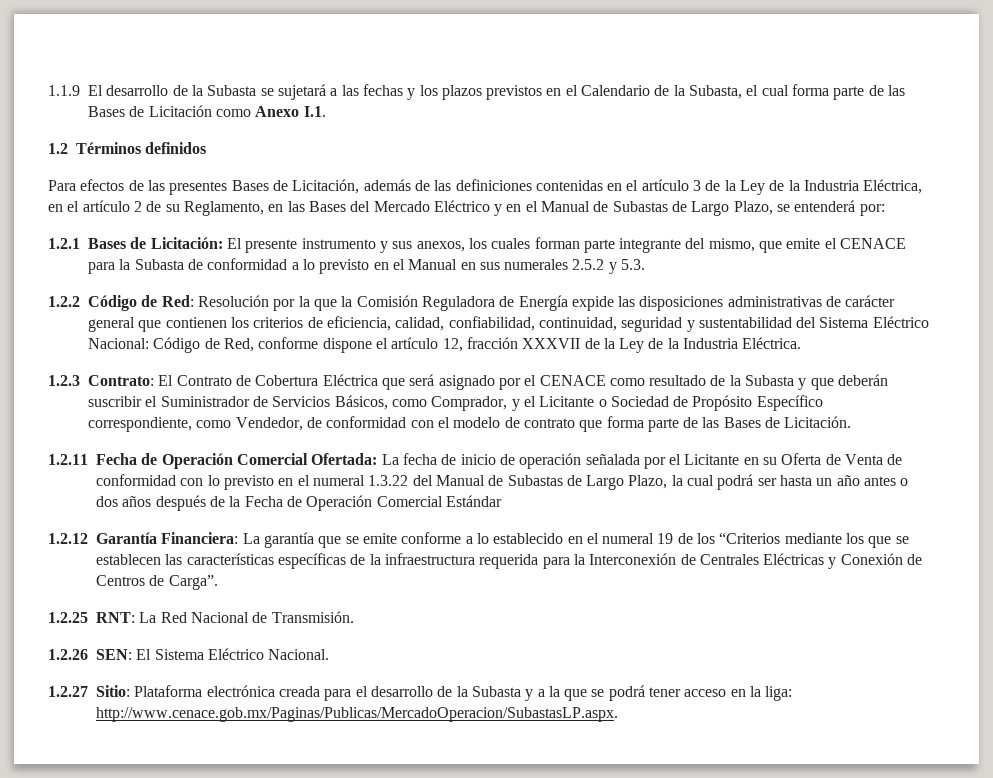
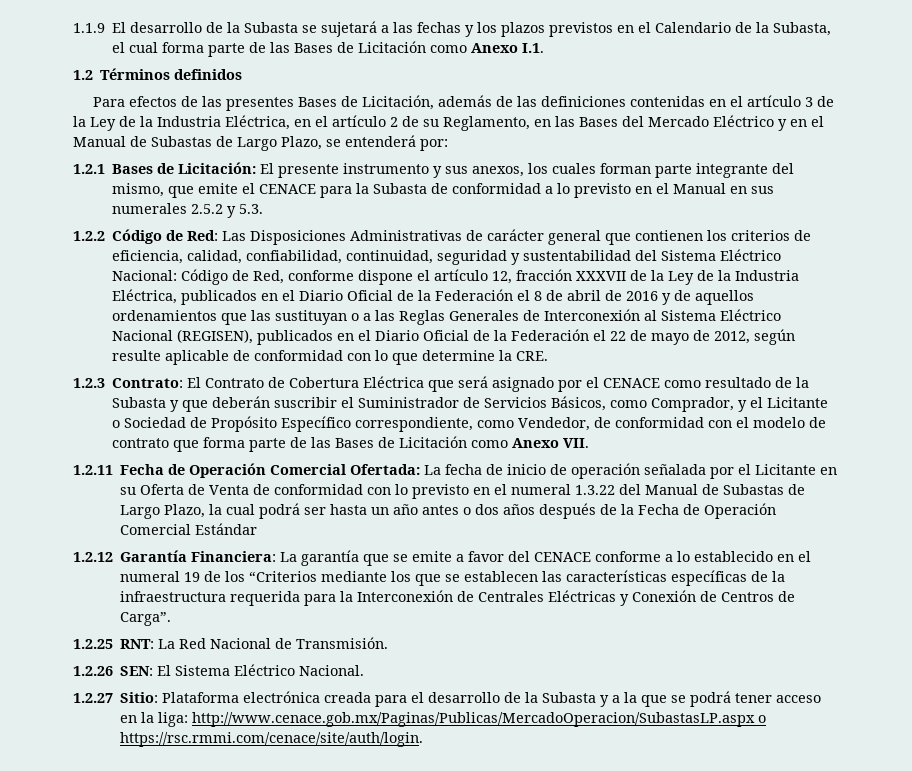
- 1.2.2 Código de Red: Resolución por la que la Comisión Reguladora de Energía expide las disposiciones administrativas de carácter general que contienen los criterios de eficiencia, calidad, confiabilidad, continuidad, seguridad y sustentabilidad del Sistema Eléctrico Nacional: Código de Red, conforme dispone el artículo 12, fracción XXXVII de la Ley de la Industria Eléctrica.
+ 1.2.2 Código de Red: Las Disposiciones Administrativas de carácter general que contienen los criterios de eficiencia, calidad, confiabilidad, continuidad, seguridad y sustentabilidad del Sistema Eléctrico Nacional: Código de Red, conforme dispone el artículo 12, fracción XXXVII de la Ley de la Industria Eléctrica, publicados en el Diario Oficial de la Federación el 8 de abril de 2016 y de aquellos ordenamientos que las sustituyan o a las Reglas Generales de Interconexión al Sistema Eléctrico Nacional (REGISEN), publicados en el Diario Oficial de la Federación el 22 de mayo de 2012, según resulte aplicable de conformidad con lo que determine la CRE.
- 1.2.3 Contrato: El Contrato de Cobertura Eléctrica que será asignado por el CENACE como resultado de la Subasta y que deberán suscribir el Suministrador de Servicios Básicos, como Comprador, y el Licitante o Sociedad de Propósito Específico correspondiente, como Vendedor, de conformidad con el modelo de contrato que forma parte de las Bases de Licitación.
+ 1.2.3 Contrato: El Contrato de Cobertura Eléctrica que será asignado por el CENACE como resultado de la Subasta y que deberán suscribir el Suministrador de Servicios Básicos, como Comprador, y el Licitante o Sociedad de Propósito Específico correspondiente, como Vendedor, de conformidad con el modelo de contrato que forma parte de las Bases de Licitación como Anexo VII.
- 1.2.12 Garantía Financiera: La garantía que se emite conforme a lo establecido en el numeral 19 de los “Criterios mediante los que se establecen las características específicas de la infraestructura requerida para la Interconexión de Centrales Eléctricas y Conexión de Centros de Carga”.
+ 1.2.12 Garantía Financiera: La garantía que se emite a favor del CENACE conforme a lo establecido en el numeral 19 de los “Criterios mediante los que se establecen las características específicas de la infraestructura requerida para la Interconexión de Centrales Eléctricas y Conexión de Centros de Carga”.
- 1.2.27 Sitio: Plataforma electrónica creada para el desarrollo de la Subasta y a la que se podrá tener acceso en la liga: http://www.cenace.gob.mx/Paginas/Publicas/MercadoOperacion/SubastasLP.aspx.
+ 1.2.27 Sitio: Plataforma electrónica creada para el desarrollo de la Subasta y a la que se podrá tener acceso en la liga: http://www.cenace.gob.mx/Paginas/Publicas/MercadoOperacion/SubastasLP.aspx o https://rsc.rmmi.com/cenace/site/auth/login.

